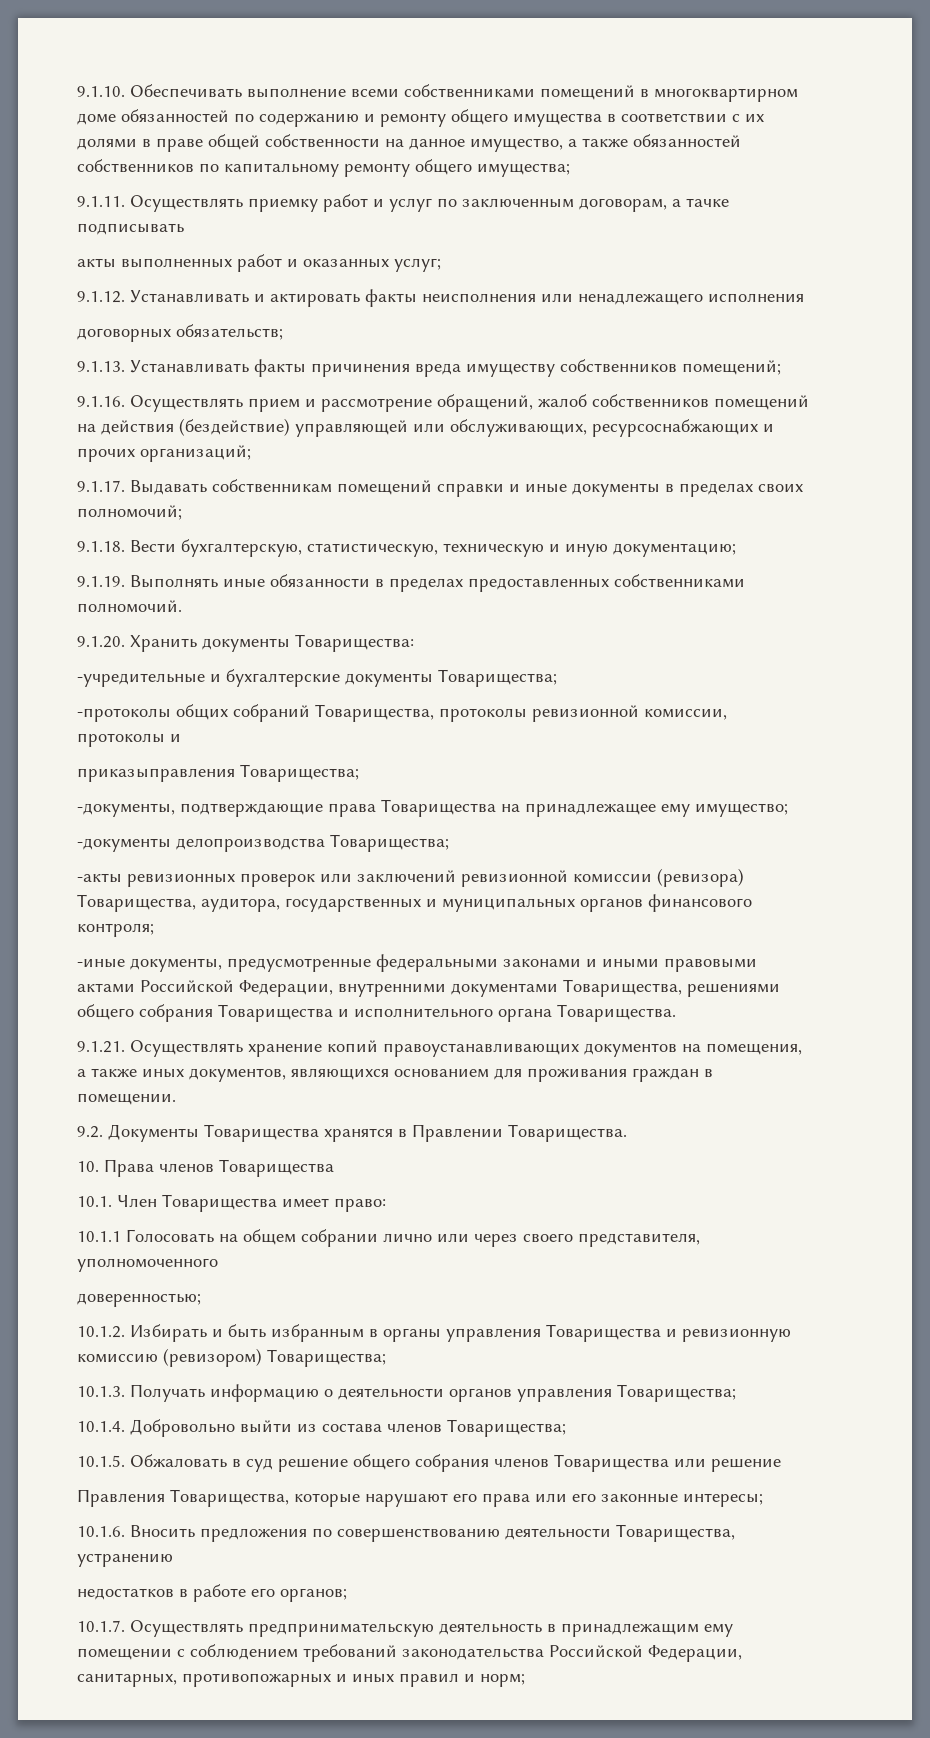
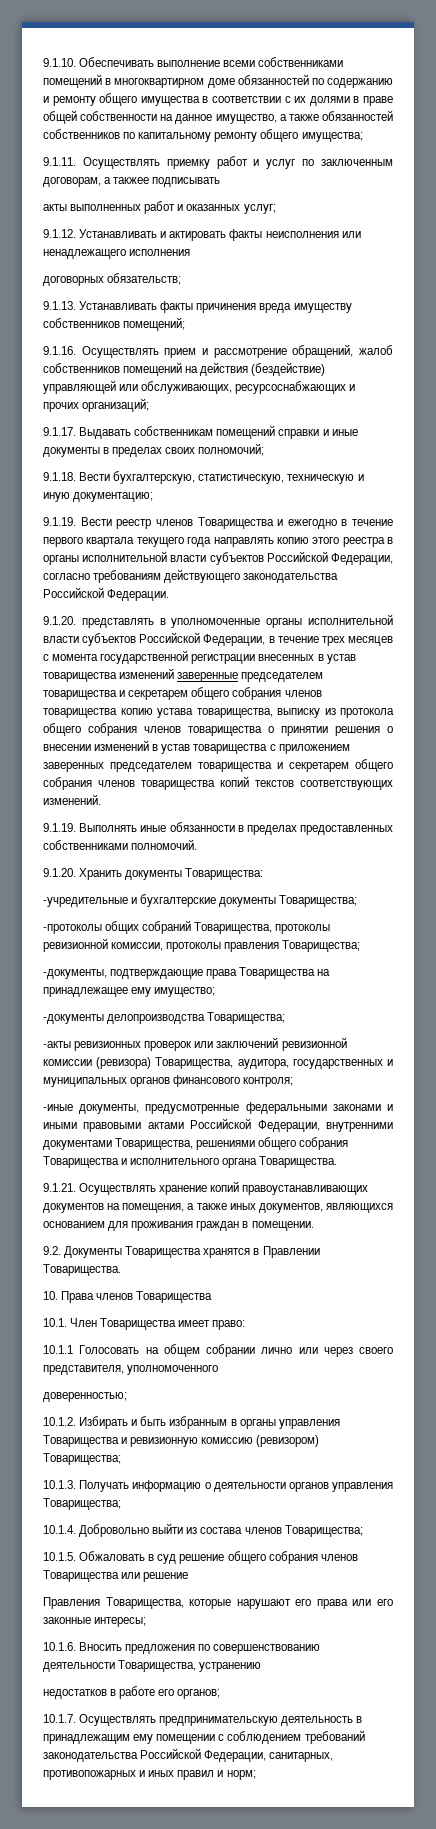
- 9.1.11. Осуществлять приемку работ и услуг по заключенным договорам, а тачке подписывать
+ 9.1.11. Осуществлять приемку работ и услуг по заключенным договорам, а такжее подписывать
+ 9.1.19. Вести реестр членов Товарищества и ежегодно в течение первого квартала текущего года направлять копию этого реестра в органы исполнительной власти субъектов Российской Федерации, согласно требованиям действующего законодательства Российской Федерации.
+ 9.1.20. представлять в уполномоченные органы исполнительной власти субъектов Российской Федерации, в течение трех месяцев с момента государственной регистрации внесенных в устав товарищества изменений заверенные председателем товарищества и секретарем общего собрания членов товарищества копию устава товарищества, выписку из протокола общего собрания членов товарищества о принятии решения о внесении изменений в устав товарищества с приложением заверенных председателем товарищества и секретарем общего собрания членов товарищества копий текстов соответствующих изменений.
- -протоколы общих собраний Товарищества, протоколы ревизионной комиссии, протоколы и
- приказыправления Товарищества;
+ -протоколы общих собраний Товарищества, протоколы ревизионной комиссии, протоколы правления Товарищества;

